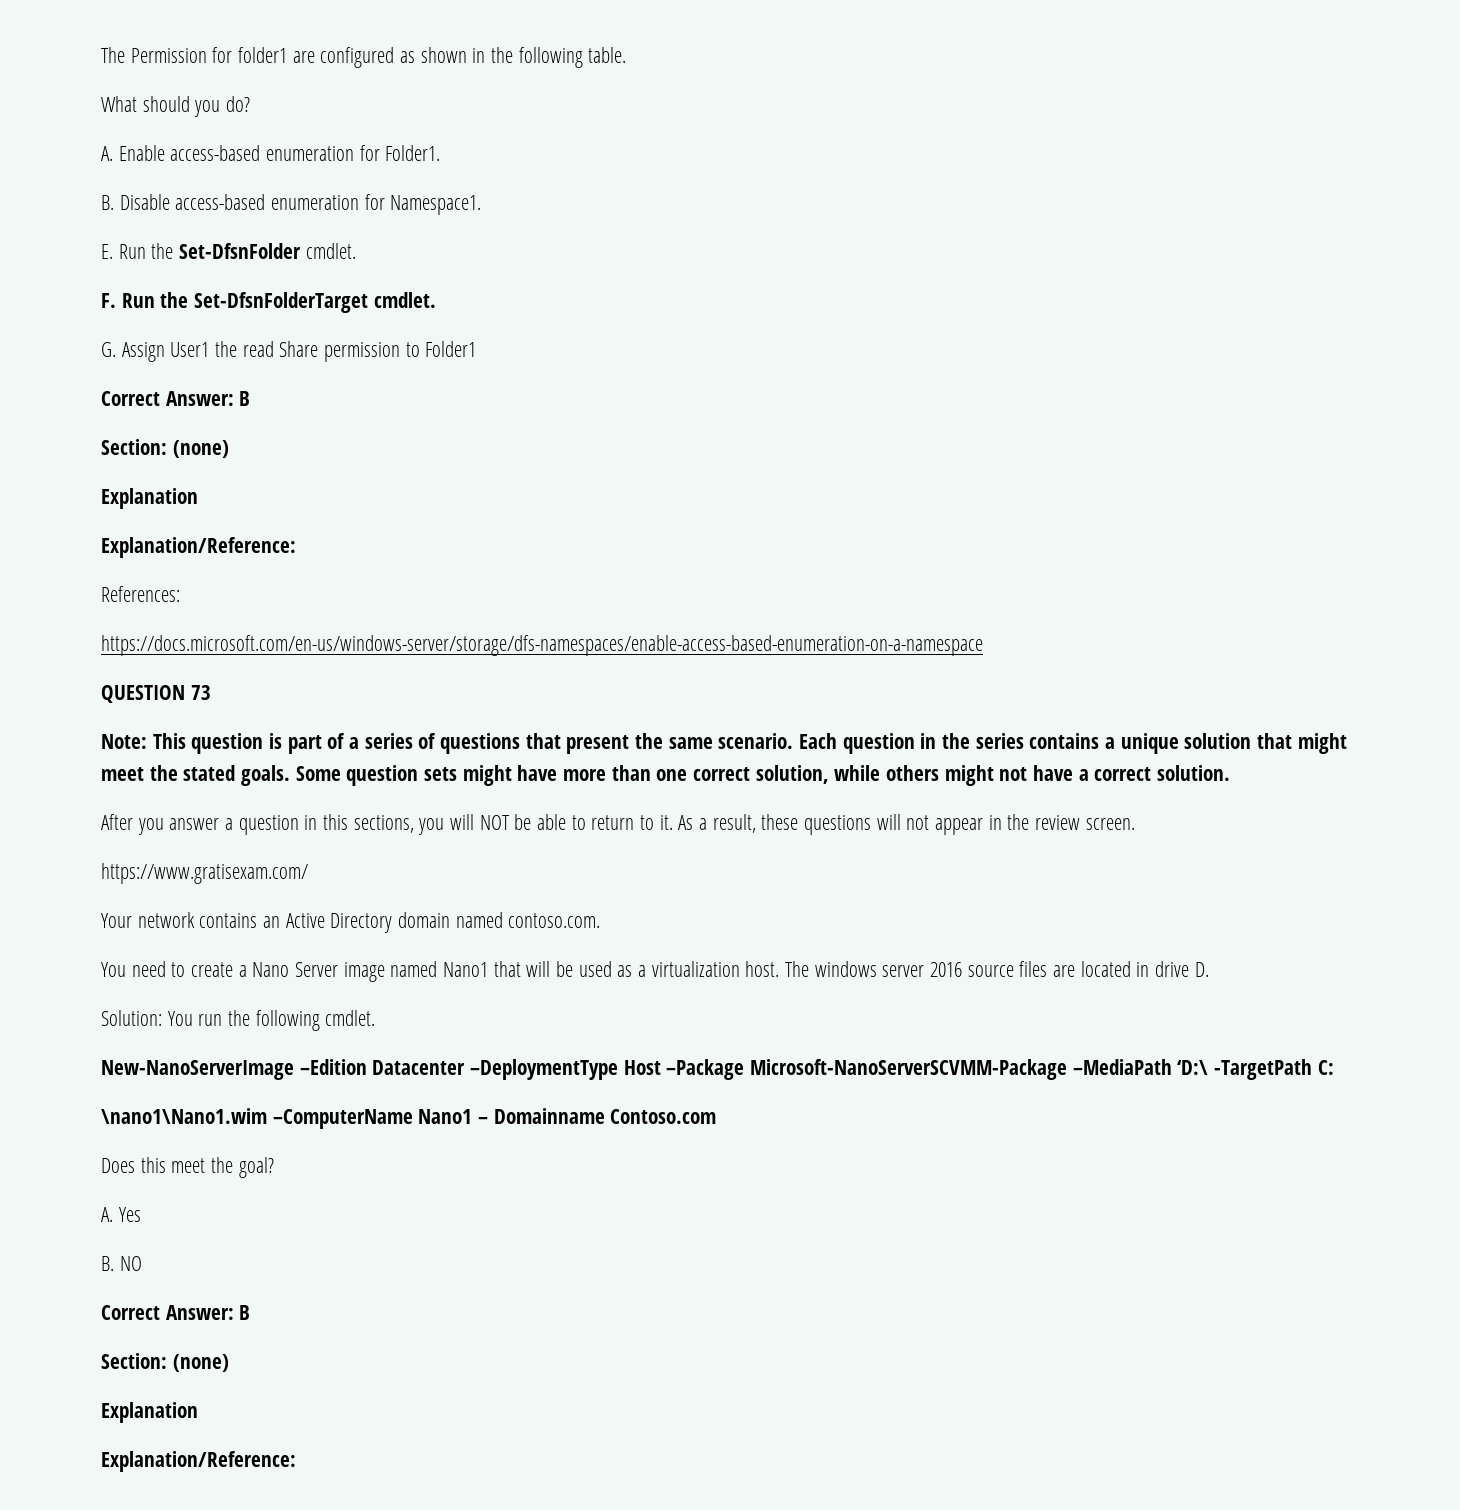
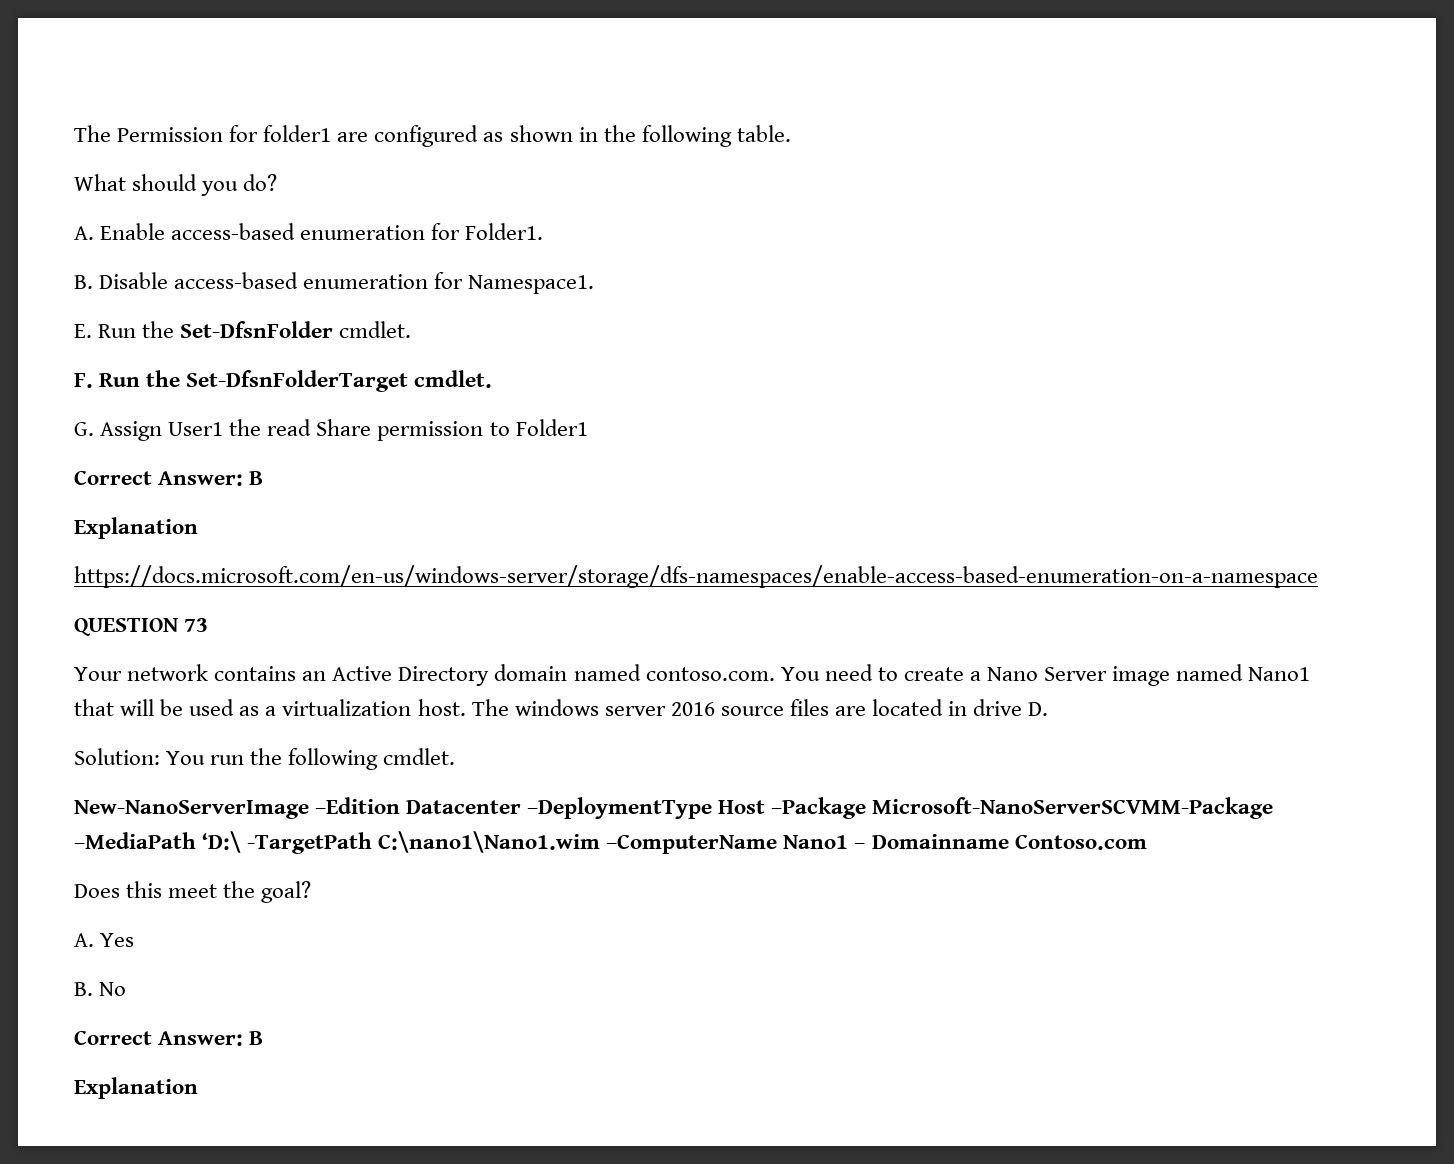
  G. Assign User1 the read Share permission to Folder1
  Correct Answer: B
- Section: (none)
  Explanation
- Explanation/Reference:
- References:
- Note: This question is part of a series of questions that present the same scenario. Each question in the series contains a unique solution that might meet the stated goals. Some question sets might have more than one correct solution, while others might not have a correct solution.
- After you answer a question in this sections, you will NOT be able to return to it. As a result, these questions will not appear in the review screen.
- https://www.gratisexam.com/
- Your network contains an Active Directory domain named contoso.com.
- You need to create a Nano Server image named Nano1 that will be used as a virtualization host.
+ Your network contains an Active Directory domain named contoso.com. You need to create a Nano Server image named Nano1 that will be used as a virtualization host.
- New-NanoServerImage –Edition Datacenter –DeploymentType Host –Package Microsoft-NanoServerSCVMM-Package –MediaPath ‘D:\ -TargetPath C:
- \nano1\Nano1.wim –ComputerName Nano1 – Domainname Contoso.com
+ New-NanoServerImage –Edition Datacenter –DeploymentType Host –Package Microsoft-NanoServerSCVMM-Package –MediaPath ‘D:\ -TargetPath C:\nano1\Nano1.wim –ComputerName Nano1 – Domainname Contoso.com
- B. NO
+ B. No
  Correct Answer: B
- Section: (none)
  Explanation
- Explanation/Reference:

